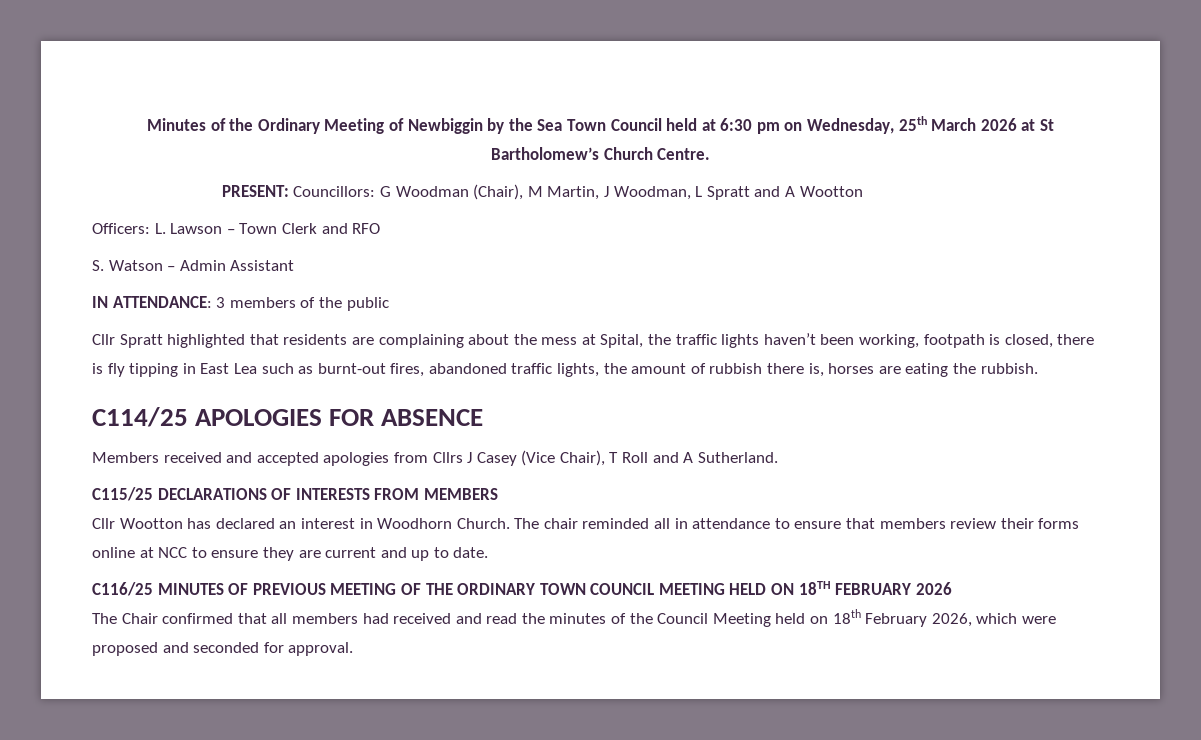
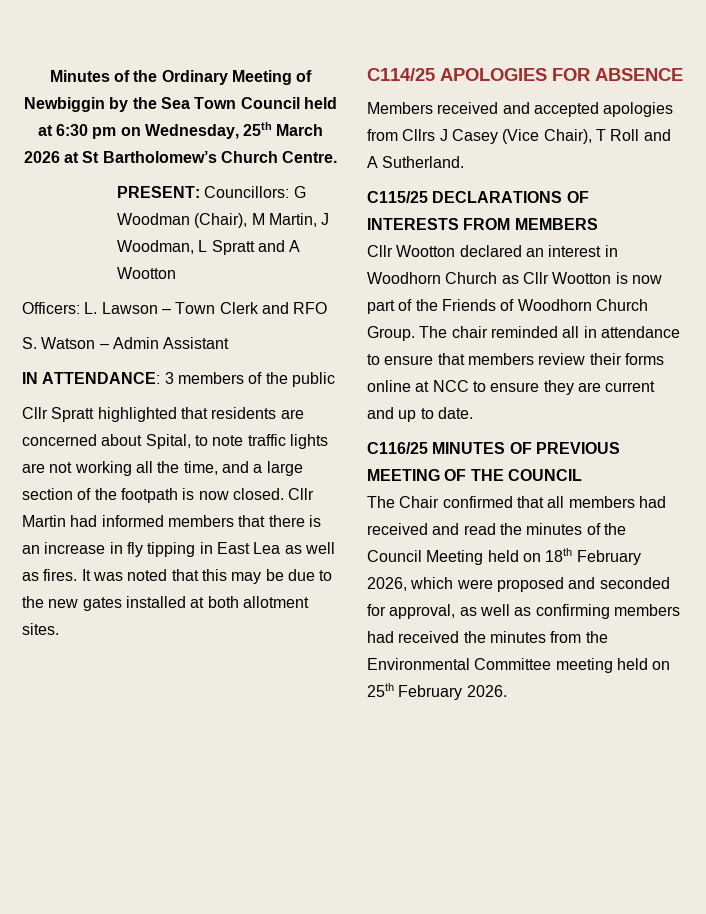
- Cllr Spratt highlighted that residents are complaining about the mess at Spital, the traffic lights haven’t been working, footpath is closed, there is fly tipping in East Lea such as burnt-out fires, abandoned traffic lights, the amount of rubbish there is, horses are eating the rubbish.
+ Cllr Spratt highlighted that residents are concerned about Spital, to note traffic lights are not working all the time, and a large section of the footpath is now closed. Cllr Martin had informed members that there is an increase in fly tipping in East Lea as well as fires. It was noted that this may be due to the new gates installed at both allotment sites.
- Cllr Wootton has declared an interest in Woodhorn Church.
+ Cllr Wootton declared an interest in Woodhorn Church as Cllr Wootton is now part of the Friends of Woodhorn Church Group.
- C116/25 MINUTES OF PREVIOUS MEETING OF THE ORDINARY TOWN COUNCIL MEETING HELD ON 18TH FEBRUARY 2026
+ C116/25 MINUTES OF PREVIOUS MEETING OF THE COUNCIL
- The Chair confirmed that all members had received and read the minutes of the Council Meeting held on 18th February 2026, which were proposed and seconded for approval.
+ The Chair confirmed that all members had received and read the minutes of the Council Meeting held on 18th February 2026, which were proposed and seconded for approval, as well as confirming members had received the minutes from the Environmental Committee meeting held on 25th February 2026.

